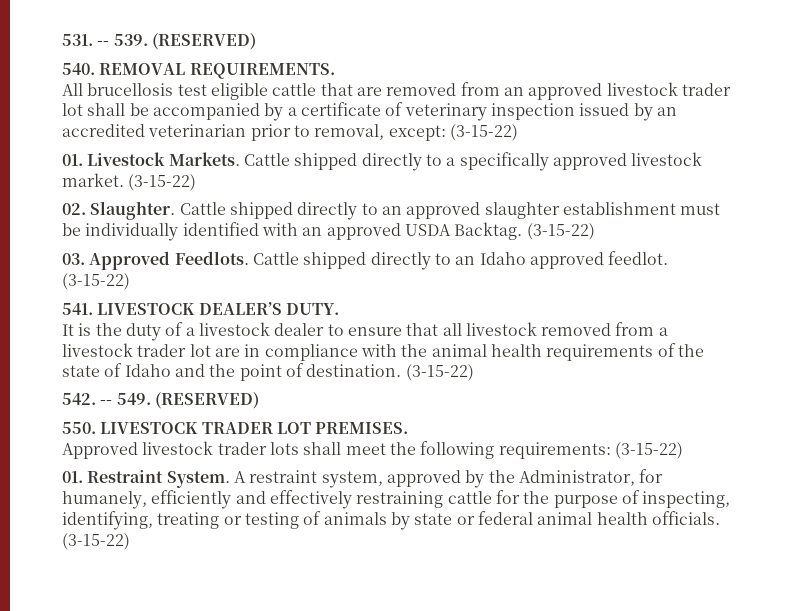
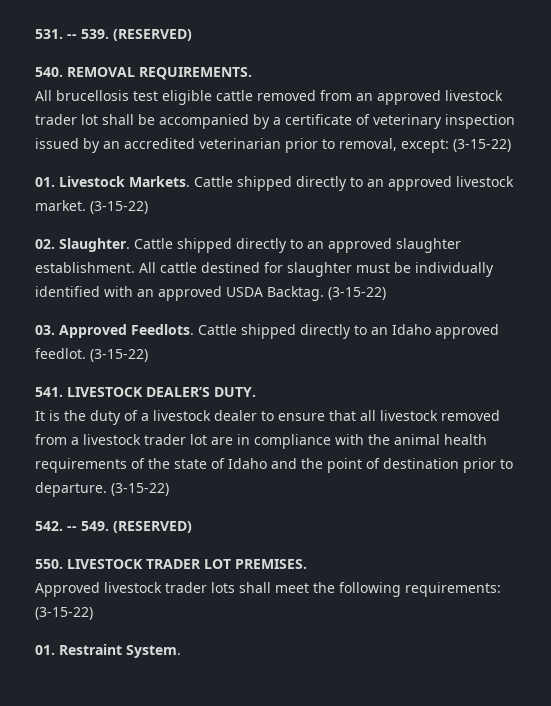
- All brucellosis test eligible cattle that are removed from an approved livestock trader lot shall be accompanied by a certificate of veterinary inspection issued by an accredited veterinarian prior to removal, except: (3-15-22)
+ All brucellosis test eligible cattle removed from an approved livestock trader lot shall be accompanied by a certificate of veterinary inspection issued by an accredited veterinarian prior to removal, except: (3-15-22)
- Cattle shipped directly to a specifically approved livestock market.
+ Cattle shipped directly to an approved livestock market.
- Cattle shipped directly to an approved slaughter establishment must be individually identified with an approved USDA Backtag.
+ Cattle shipped directly to an approved slaughter establishment. All cattle destined for slaughter must be individually identified with an approved USDA Backtag.
- It is the duty of a livestock dealer to ensure that all livestock removed from a livestock trader lot are in compliance with the animal health requirements of the state of Idaho and the point of destination.
+ It is the duty of a livestock dealer to ensure that all livestock removed from a livestock trader lot are in compliance with the animal health requirements of the state of Idaho and the point of destination prior to departure.
- A restraint system, approved by the Administrator, for humanely, efficiently and effectively restraining cattle for the purpose of inspecting, identifying, treating or testing of animals by state or federal animal health officials. (3-15-22)

